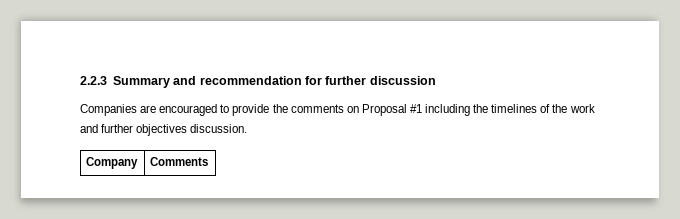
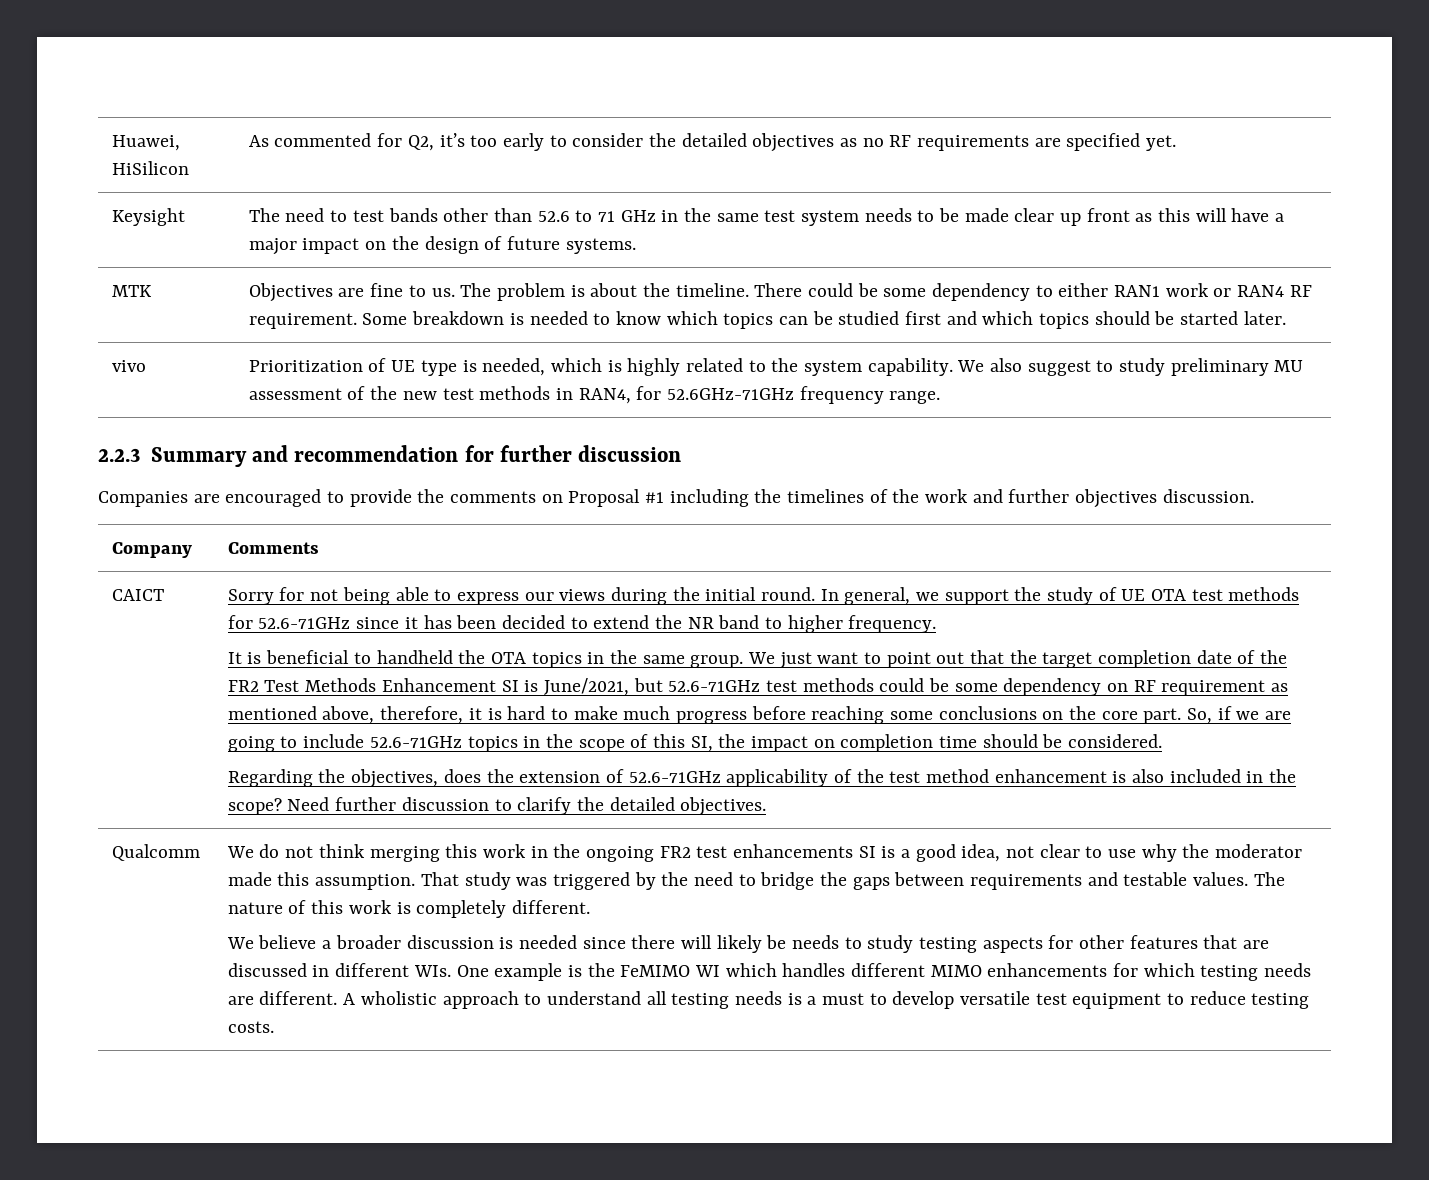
+ Huawei, HiSilicon | As commented for Q2, it’s too early to consider the detailed objectives as no RF requirements are specified yet.
+ Keysight | The need to test bands other than 52.6 to 71 GHz in the same test system needs to be made clear up front as this will have a major impact on the design of future systems.
+ MTK | Objectives are fine to us. The problem is about the timeline. There could be some dependency to either RAN1 work or RAN4 RF requirement. Some breakdown is needed to know which topics can be studied first and which topics should be started later.
+ vivo | Prioritization of UE type is needed, which is highly related to the system capability. We also suggest to study preliminary MU assessment of the new test methods in RAN4, for 52.6GHz-71GHz frequency range.
+ CAICT | Sorry for not being able to express our views during the initial round. In general, we support the study of UE OTA test methods for 52.6-71GHz since it has been decided to extend the NR band to higher frequency.
+ It is beneficial to handheld the OTA topics in the same group. We just want to point out that the target completion date of the FR2 Test Methods Enhancement SI is June/2021, but 52.6-71GHz test methods could be some dependency on RF requirement as mentioned above, therefore, it is hard to make much progress before reaching some conclusions on the core part. So, if we are going to include 52.6-71GHz topics in the scope of this SI, the impact on completion time should be considered.
+ Regarding the objectives, does the extension of 52.6-71GHz applicability of the test method enhancement is also included in the scope? Need further discussion to clarify the detailed objectives.
+ Qualcomm | We do not think merging this work in the ongoing FR2 test enhancements SI is a good idea, not clear to use why the moderator made this assumption. That study was triggered by the need to bridge the gaps between requirements and testable values. The nature of this work is completely different.
+ We believe a broader discussion is needed since there will likely be needs to study testing aspects for other features that are discussed in different WIs. One example is the FeMIMO WI which handles different MIMO enhancements for which testing needs are different. A wholistic approach to understand all testing needs is a must to develop versatile test equipment to reduce testing costs.

